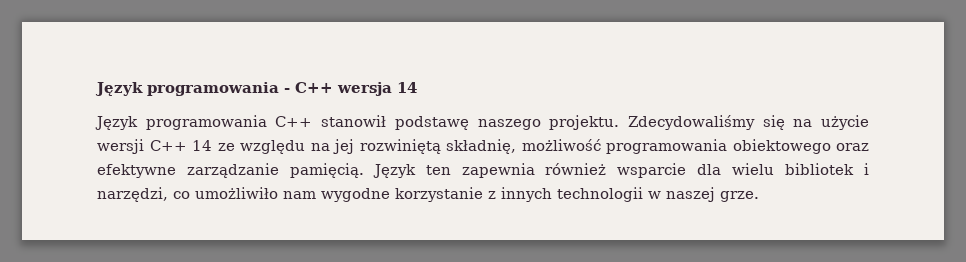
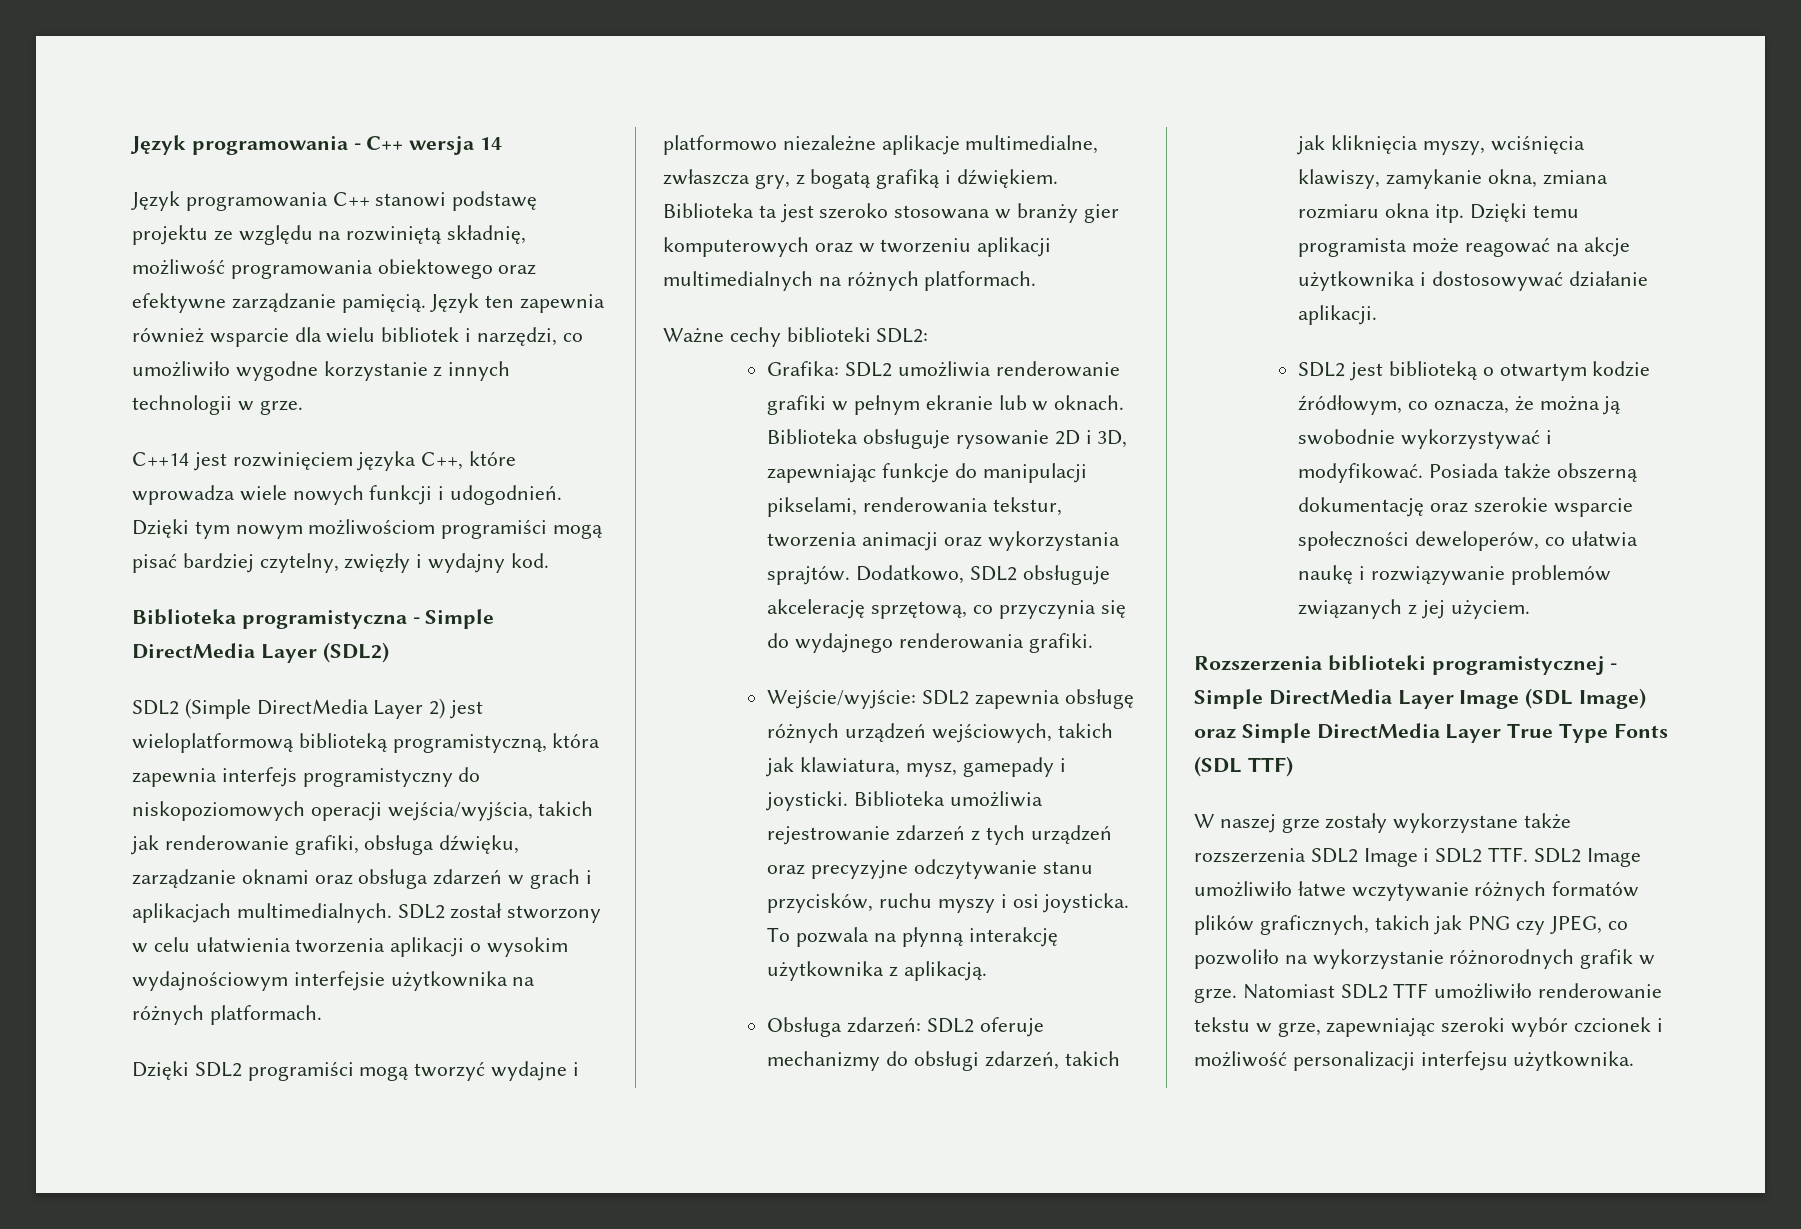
- Język programowania C++ stanowił podstawę naszego projektu. Zdecydowaliśmy się na użycie wersji C++ 14 ze względu na jej rozwiniętą składnię, możliwość programowania obiektowego oraz efektywne zarządzanie pamięcią.
+ Język programowania C++ stanowi podstawę projektu ze względu na rozwiniętą składnię, możliwość programowania obiektowego oraz efektywne zarządzanie pamięcią.
- Język ten zapewnia również wsparcie dla wielu bibliotek i narzędzi, co umożliwiło nam wygodne korzystanie z innych technologii w naszej grze.
+ Język ten zapewnia również wsparcie dla wielu bibliotek i narzędzi, co umożliwiło wygodne korzystanie z innych technologii w grze.
+ C++14 jest rozwinięciem języka C++, które wprowadza wiele nowych funkcji i udogodnień. Dzięki tym nowym możliwościom programiści mogą pisać bardziej czytelny, zwięzły i wydajny kod.
+ Biblioteka programistyczna - Simple DirectMedia Layer (SDL2)
+ SDL2 (Simple DirectMedia Layer 2) jest wieloplatformową biblioteką programistyczną, która zapewnia interfejs programistyczny do niskopoziomowych operacji wejścia/wyjścia, takich jak renderowanie grafiki, obsługa dźwięku, zarządzanie oknami oraz obsługa zdarzeń w grach i aplikacjach multimedialnych. SDL2 został stworzony w celu ułatwienia tworzenia aplikacji o wysokim wydajnościowym interfejsie użytkownika na różnych platformach.
+ Dzięki SDL2 programiści mogą tworzyć wydajne i platformowo niezależne aplikacje multimedialne, zwłaszcza gry, z bogatą grafiką i dźwiękiem. Biblioteka ta jest szeroko stosowana w branży gier komputerowych oraz w tworzeniu aplikacji multimedialnych na różnych platformach.
+ Ważne cechy biblioteki SDL2:
+ Grafika: SDL2 umożliwia renderowanie grafiki w pełnym ekranie lub w oknach. Biblioteka obsługuje rysowanie 2D i 3D, zapewniając funkcje do manipulacji pikselami, renderowania tekstur, tworzenia animacji oraz wykorzystania sprajtów. Dodatkowo, SDL2 obsługuje akcelerację sprzętową, co przyczynia się do wydajnego renderowania grafiki.
+ Wejście/wyjście: SDL2 zapewnia obsługę różnych urządzeń wejściowych, takich jak klawiatura, mysz, gamepady i joysticki. Biblioteka umożliwia rejestrowanie zdarzeń z tych urządzeń oraz precyzyjne odczytywanie stanu przycisków, ruchu myszy i osi joysticka. To pozwala na płynną interakcję użytkownika z aplikacją.
+ Obsługa zdarzeń: SDL2 oferuje mechanizmy do obsługi zdarzeń, takich jak kliknięcia myszy, wciśnięcia klawiszy, zamykanie okna, zmiana rozmiaru okna itp. Dzięki temu programista może reagować na akcje użytkownika i dostosowywać działanie aplikacji.
+ SDL2 jest biblioteką o otwartym kodzie źródłowym, co oznacza, że można ją swobodnie wykorzystywać i modyfikować. Posiada także obszerną dokumentację oraz szerokie wsparcie społeczności deweloperów, co ułatwia naukę i rozwiązywanie problemów związanych z jej użyciem.
+ Rozszerzenia biblioteki programistycznej - Simple DirectMedia Layer Image (SDL Image) oraz Simple DirectMedia Layer True Type Fonts (SDL TTF)
+ W naszej grze zostały wykorzystane także rozszerzenia SDL2 Image i SDL2 TTF. SDL2 Image umożliwiło łatwe wczytywanie różnych formatów plików graficznych, takich jak PNG czy JPEG, co pozwoliło na wykorzystanie różnorodnych grafik w grze. Natomiast SDL2 TTF umożliwiło renderowanie tekstu w grze, zapewniając szeroki wybór czcionek i możliwość personalizacji interfejsu użytkownika.

